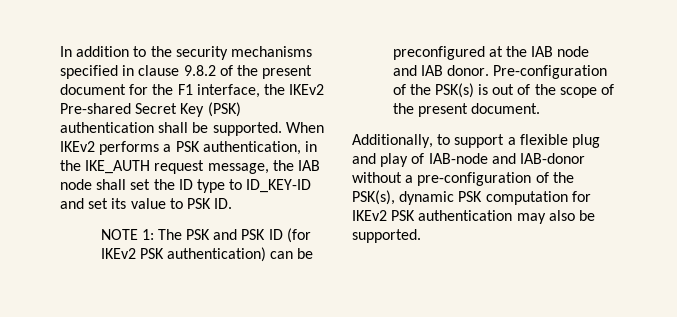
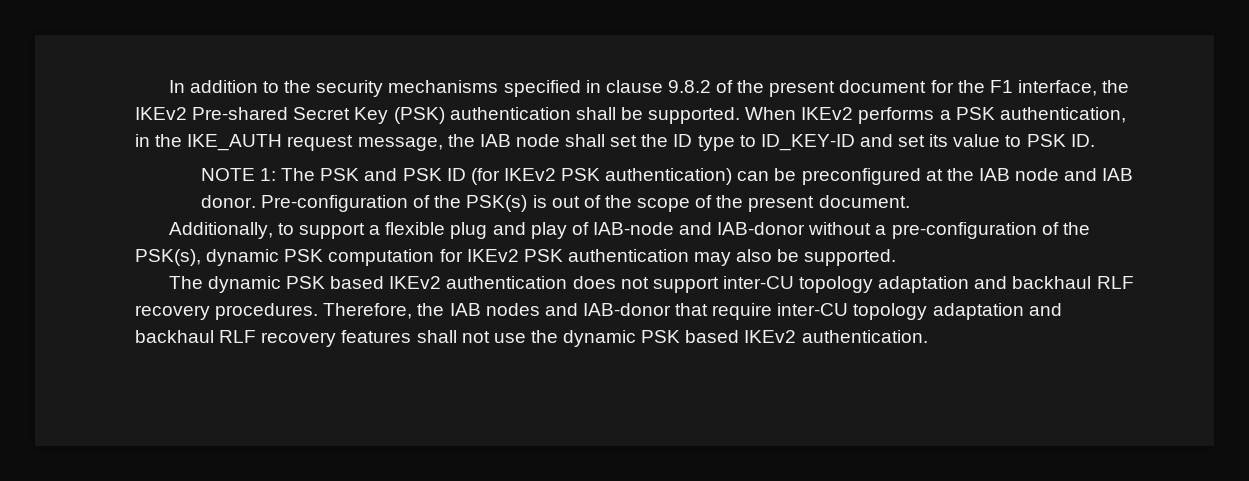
+ The dynamic PSK based IKEv2 authentication does not support inter-CU topology adaptation and backhaul RLF recovery procedures. Therefore, the IAB nodes and IAB-donor that require inter-CU topology adaptation and backhaul RLF recovery features shall not use the dynamic PSK based IKEv2 authentication.

